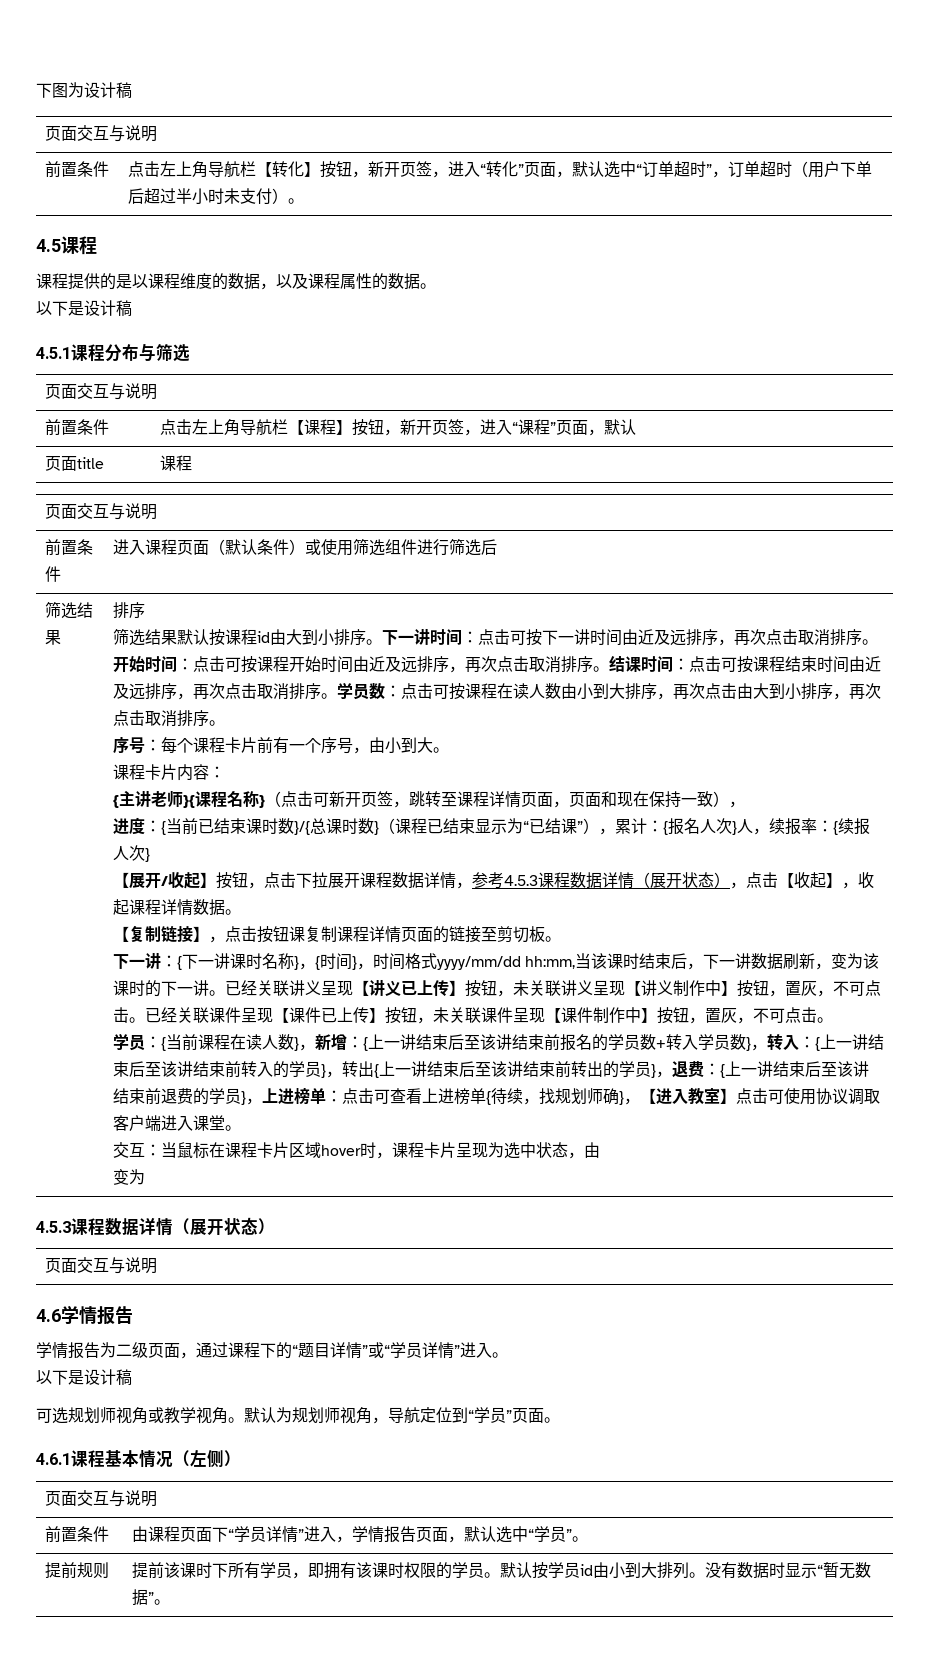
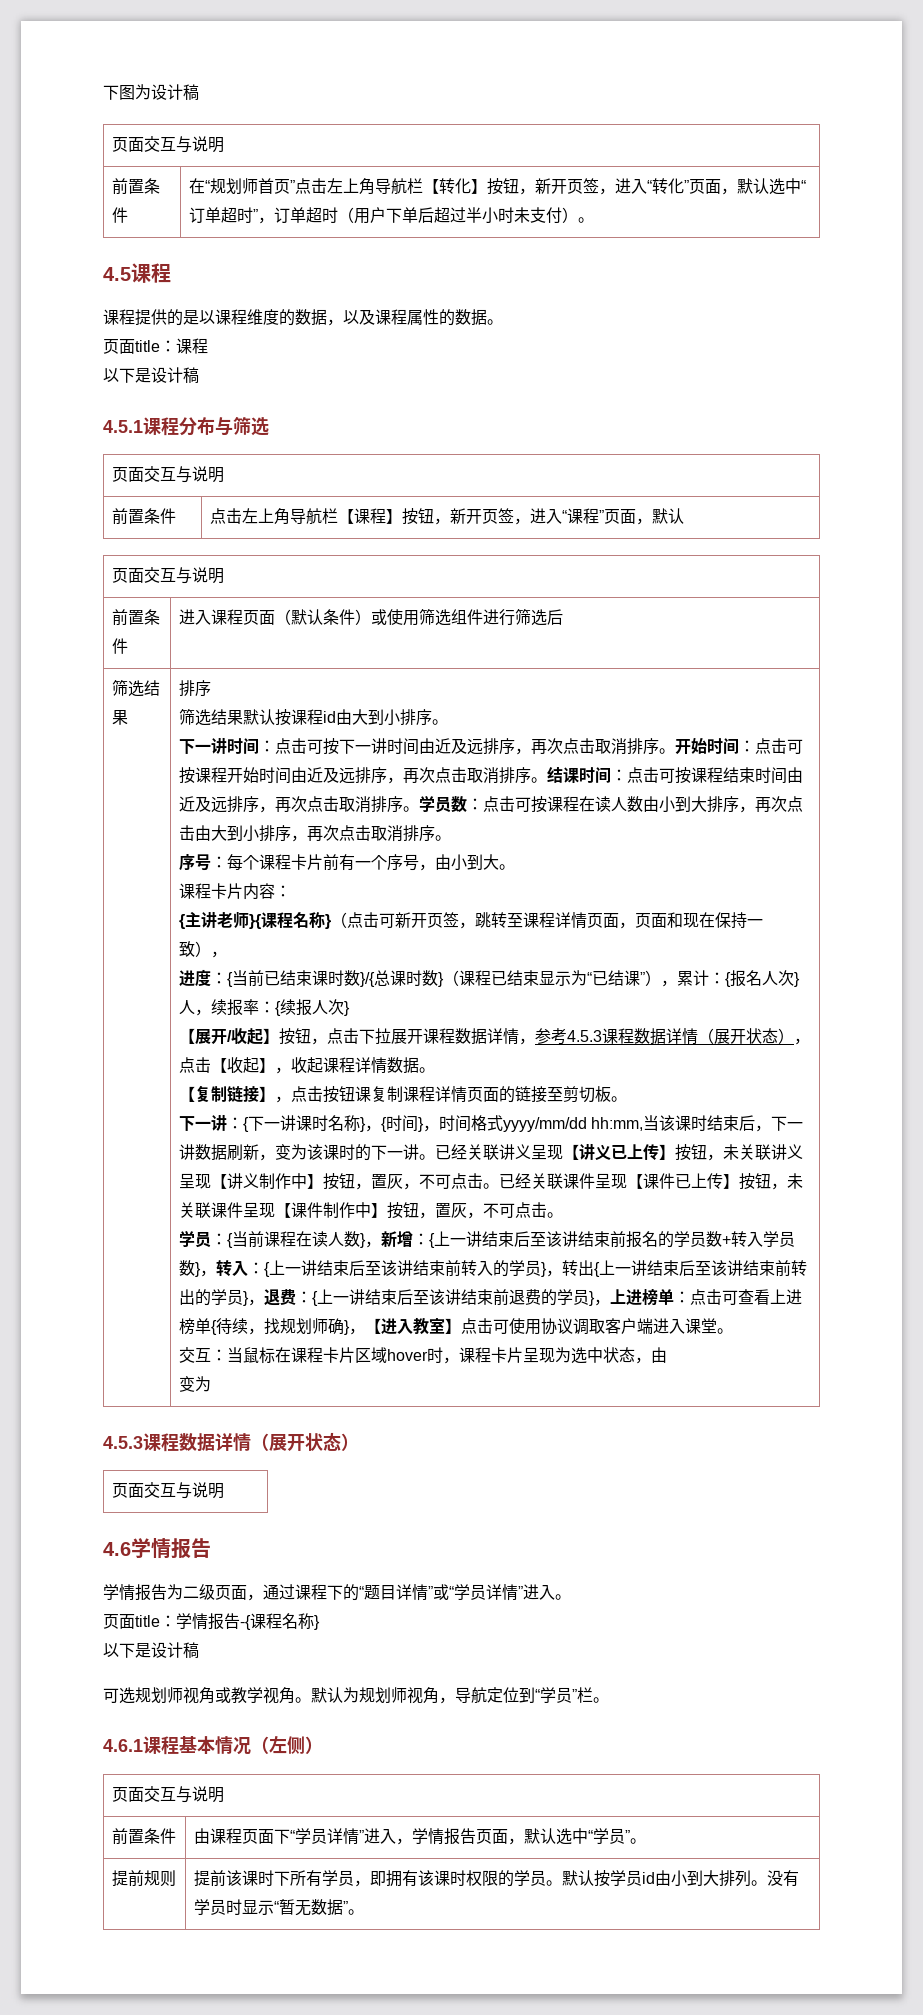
- 前置条件 | 点击左上角导航栏【转化】按钮，新开页签，进入“转化”页面，默认选中“订单超时”，订单超时（用户下单后超过半小时未支付）。
+ 前置条件 | 在“规划师首页”点击左上角导航栏【转化】按钮，新开页签，进入“转化”页面，默认选中“订单超时”，订单超时（用户下单后超过半小时未支付）。
+ 页面title：课程
- 页面title | 课程
- 筛选结果默认按课程id由大到小排序。下一讲时间：点击可按下一讲时间由近及远排序，再次点击取消排序。
+ 筛选结果默认按课程id由大到小排序。
+ 下一讲时间：点击可按下一讲时间由近及远排序，再次点击取消排序。
+ 页面title：学情报告-{课程名称}
- 默认为规划师视角，导航定位到“学员”页面。
+ 默认为规划师视角，导航定位到“学员”栏。
- 提前规则 | 提前该课时下所有学员，即拥有该课时权限的学员。默认按学员id由小到大排列。没有数据时显示“暂无数据”。
+ 提前规则 | 提前该课时下所有学员，即拥有该课时权限的学员。默认按学员id由小到大排列。没有学员时显示“暂无数据”。

